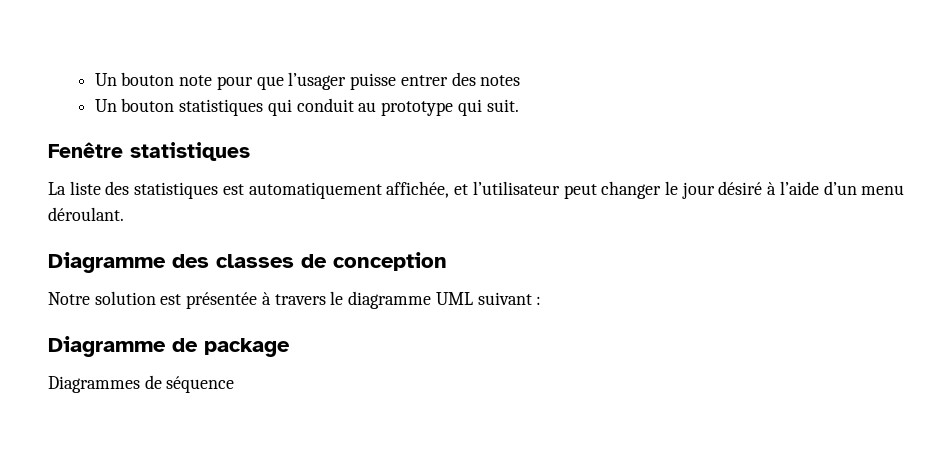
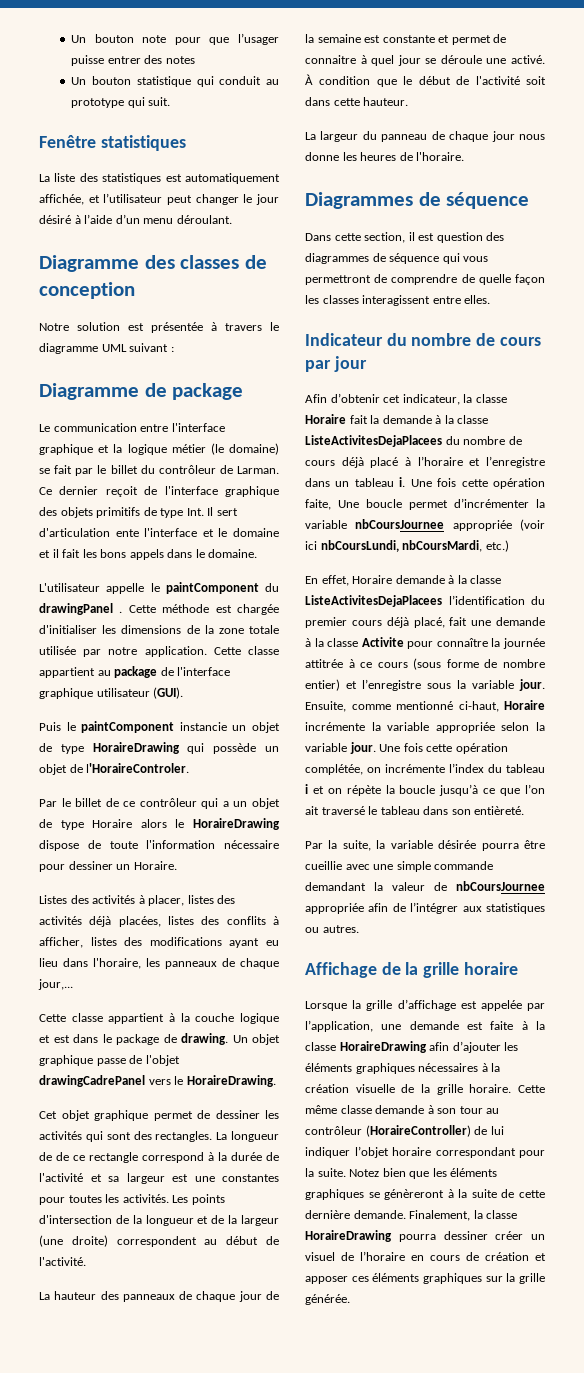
- Un bouton statistiques qui conduit au prototype qui suit.
+ Un bouton statistique qui conduit au prototype qui suit.
+ Le communication entre l'interface graphique et la logique métier (le domaine) se fait par le billet du contrôleur de Larman. Ce dernier reçoit de l'interface graphique des objets primitifs de type Int. Il sert d'articulation ente l'interface et le domaine et il fait les bons appels dans le domaine.
+ L'utilisateur appelle le paintComponent du drawingPanel . Cette méthode est chargée d'initialiser les dimensions de la zone totale utilisée par notre application. Cette classe appartient au package de l'interface graphique utilisateur (GUI).
+ Puis le paintComponent instancie un objet de type HoraireDrawing qui possède un objet de l'HoraireControler.
+ Par le billet de ce contrôleur qui a un objet de type Horaire alors le HoraireDrawing dispose de toute l'information nécessaire pour dessiner un Horaire.
+ Listes des activités à placer, listes des activités déjà placées, listes des conflits à afficher, listes des modifications ayant eu lieu dans l'horaire, les panneaux de chaque jour,...
+ Cette classe appartient à la couche logique et est dans le package de drawing. Un objet graphique passe de l'objet drawingCadrePanel vers le HoraireDrawing.
+ Cet objet graphique permet de dessiner les activités qui sont des rectangles. La longueur de de ce rectangle correspond à la durée de l'activité et sa largeur est une constantes pour toutes les activités. Les points d'intersection de la longueur et de la largeur (une droite) correspondent au début de l'activité.
+ La hauteur des panneaux de chaque jour de la semaine est constante et permet de connaitre à quel jour se déroule une activé. À condition que le début de l'activité soit dans cette hauteur.
+ La largeur du panneau de chaque jour nous donne les heures de l'horaire.
  Diagrammes de séquence
+ Dans cette section, il est question des diagrammes de séquence qui vous permettront de comprendre de quelle façon les classes interagissent entre elles.
+ Indicateur du nombre de cours par jour
+ Afin d’obtenir cet indicateur, la classe Horaire fait la demande à la classe ListeActivitesDejaPlacees du nombre de cours déjà placé à l’horaire et l’enregistre dans un tableau i. Une fois cette opération faite, Une boucle permet d’incrémenter la variable nbCoursJournee appropriée (voir ici nbCoursLundi, nbCoursMardi, etc.)
+ En effet, Horaire demande à la classe ListeActivitesDejaPlacees l’identification du premier cours déjà placé, fait une demande à la classe Activite pour connaître la journée attitrée à ce cours (sous forme de nombre entier) et l’enregistre sous la variable jour. Ensuite, comme mentionné ci-haut, Horaire incrémente la variable appropriée selon la variable jour. Une fois cette opération complétée, on incrémente l’index du tableau i et on répète la boucle jusqu’à ce que l’on ait traversé le tableau dans son entièreté.
+ Par la suite, la variable désirée pourra être cueillie avec une simple commande demandant la valeur de nbCoursJournee appropriée afin de l’intégrer aux statistiques ou autres.
+ Affichage de la grille horaire
+ Lorsque la grille d’affichage est appelée par l’application, une demande est faite à la classe HoraireDrawing afin d’ajouter les éléments graphiques nécessaires à la création visuelle de la grille horaire. Cette même classe demande à son tour au contrôleur (HoraireController) de lui indiquer l’objet horaire correspondant pour la suite. Notez bien que les éléments graphiques se génèreront à la suite de cette dernière demande. Finalement, la classe HoraireDrawing pourra dessiner créer un visuel de l’horaire en cours de création et apposer ces éléments graphiques sur la grille générée.

